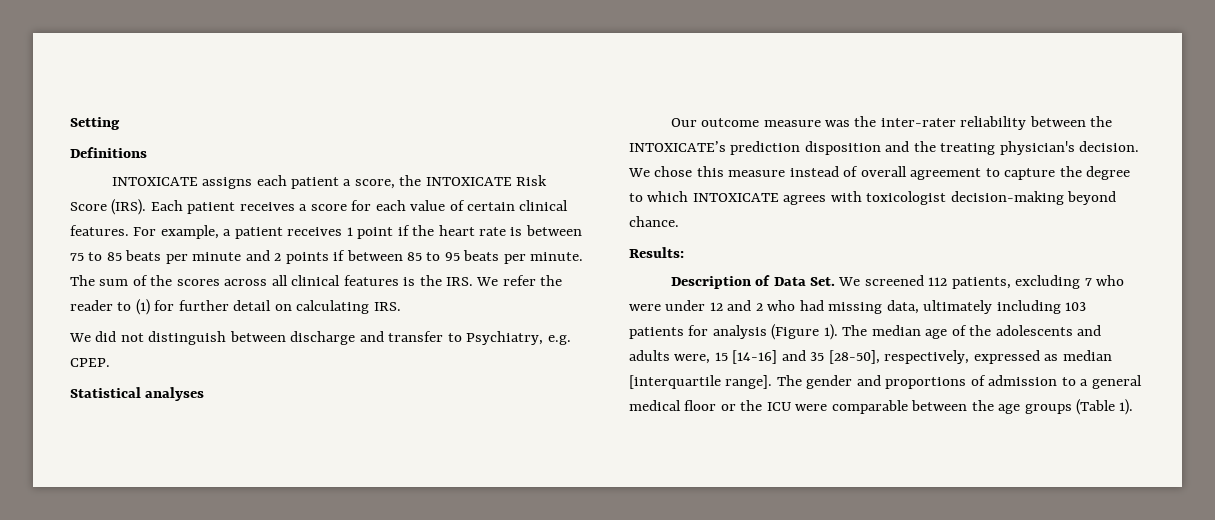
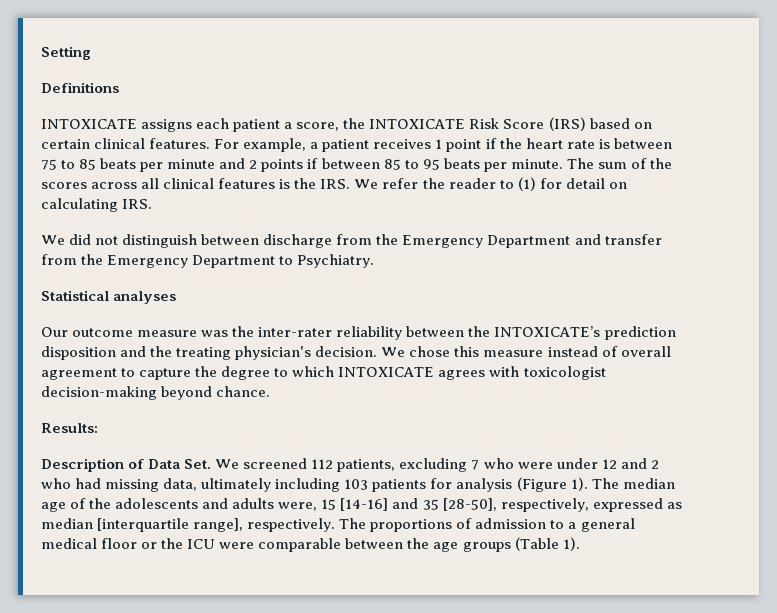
- INTOXICATE assigns each patient a score, the INTOXICATE Risk Score (IRS). Each patient receives a score for each value of certain clinical features.
+ INTOXICATE assigns each patient a score, the INTOXICATE Risk Score (IRS) based on certain clinical features.
- The sum of the scores across all clinical features is the IRS. We refer the reader to (1) for further detail on calculating IRS.
+ The sum of the scores across all clinical features is the IRS. We refer the reader to (1) for detail on calculating IRS.
- We did not distinguish between discharge and transfer to Psychiatry, e.g. CPEP.
+ We did not distinguish between discharge from the Emergency Department and transfer from the Emergency Department to Psychiatry.
- The median age of the adolescents and adults were, 15 [14-16] and 35 [28-50], respectively, expressed as median [interquartile range]. The gender and proportions of admission to a general medical floor or the ICU were comparable between the age groups (Table 1).
+ The median age of the adolescents and adults were, 15 [14-16] and 35 [28-50], respectively, expressed as median [interquartile range], respectively. The proportions of admission to a general medical floor or the ICU were comparable between the age groups (Table 1).

